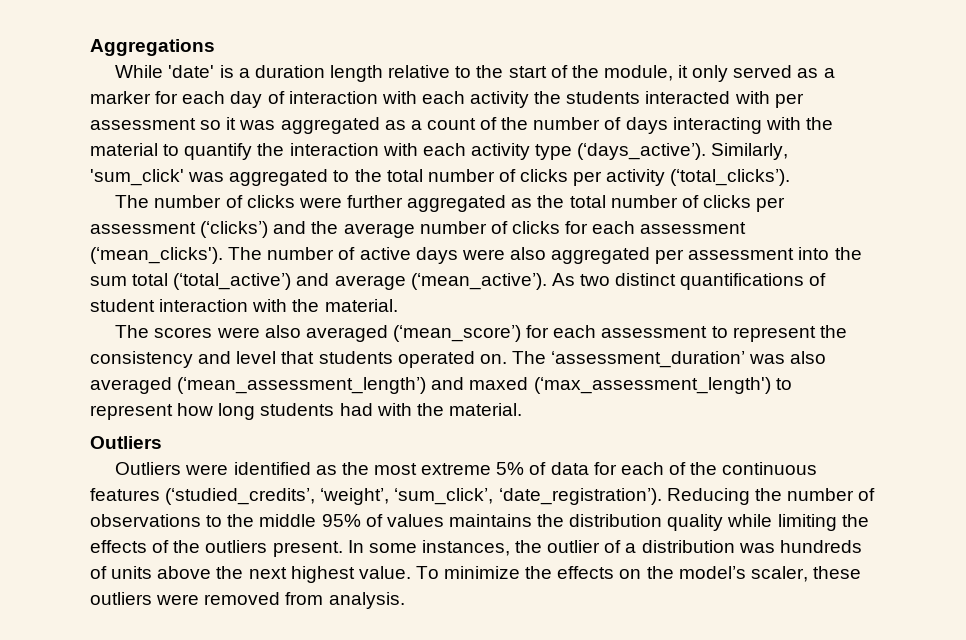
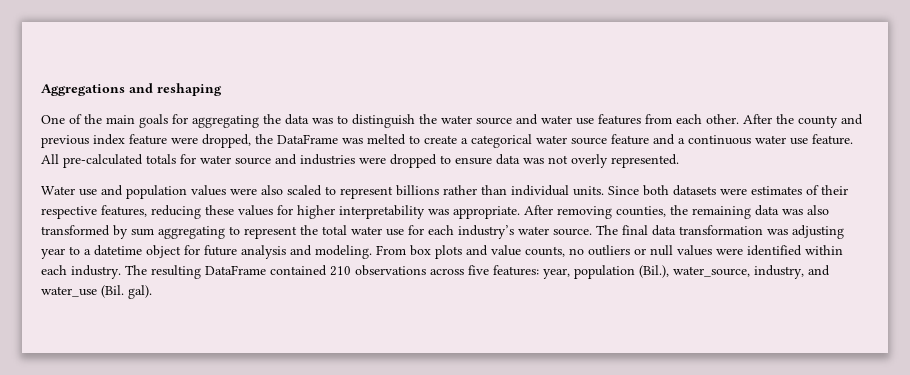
- Aggregations
- While 'date' is a duration length relative to the start of the module, it only served as a marker for each day of interaction with each activity the students interacted with per assessment so it was aggregated as a count of the number of days interacting with the material to quantify the interaction with each activity type (‘days_active’). Similarly, 'sum_click' was aggregated to the total number of clicks per activity (‘total_clicks’).
- The number of clicks were further aggregated as the total number of clicks per assessment (‘clicks’) and the average number of clicks for each assessment (‘mean_clicks'). The number of active days were also aggregated per assessment into the sum total (‘total_active’) and average (‘mean_active’). As two distinct quantifications of student interaction with the material.
- The scores were also averaged (‘mean_score’) for each assessment to represent the consistency and level that students operated on. The ‘assessment_duration’ was also averaged (‘mean_assessment_length’) and maxed (‘max_assessment_length') to represent how long students had with the material.
- Outliers
- Outliers were identified as the most extreme 5% of data for each of the continuous features (‘studied_credits’, ‘weight’, ‘sum_click’, ‘date_registration’). Reducing the number of observations to the middle 95% of values maintains the distribution quality while limiting the effects of the outliers present. In some instances, the outlier of a distribution was hundreds of units above the next highest value. To minimize the effects on the model’s scaler, these outliers were removed from analysis.
+ Aggregations and reshaping
+ One of the main goals for aggregating the data was to distinguish the water source and water use features from each other. After the county and previous index feature were dropped, the DataFrame was melted to create a categorical water source feature and a continuous water use feature. All pre-calculated totals for water source and industries were dropped to ensure data was not overly represented.
+ Water use and population values were also scaled to represent billions rather than individual units. Since both datasets were estimates of their respective features, reducing these values for higher interpretability was appropriate. After removing counties, the remaining data was also transformed by sum aggregating to represent the total water use for each industry’s water source. The final data transformation was adjusting year to a datetime object for future analysis and modeling. From box plots and value counts, no outliers or null values were identified within each industry. The resulting DataFrame contained 210 observations across five features: year, population (Bil.), water_source, industry, and water_use (Bil. gal).

